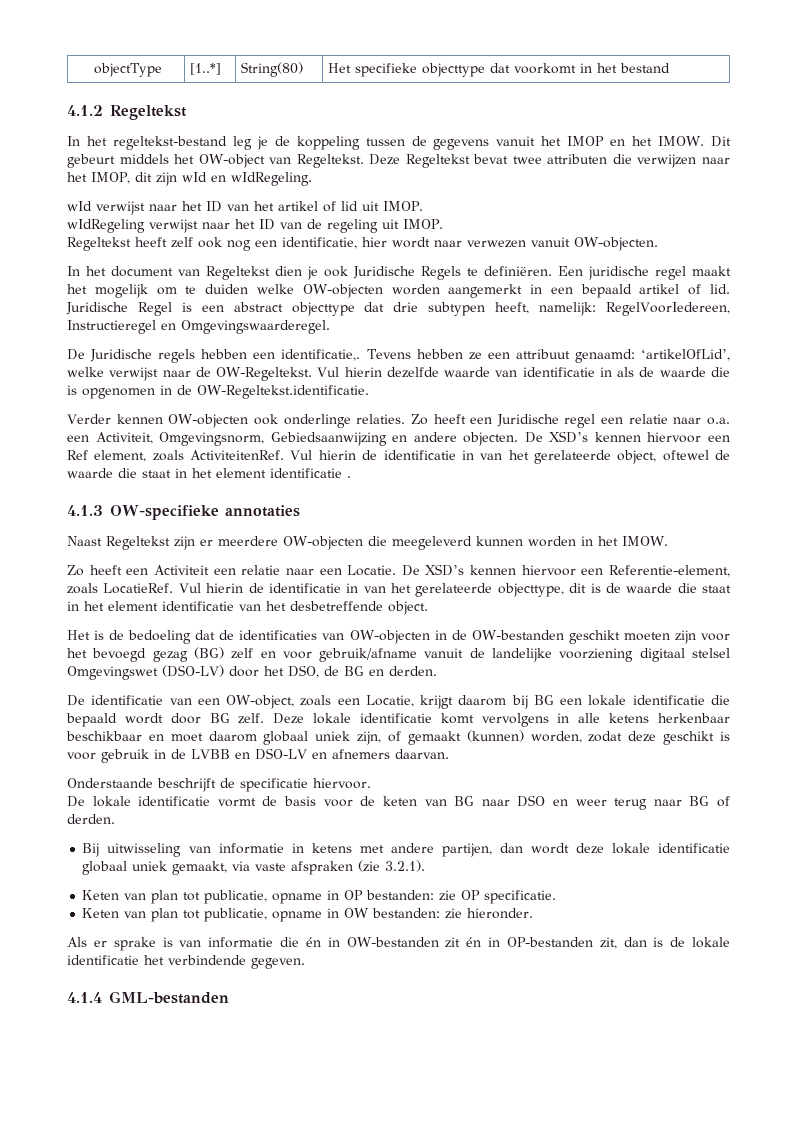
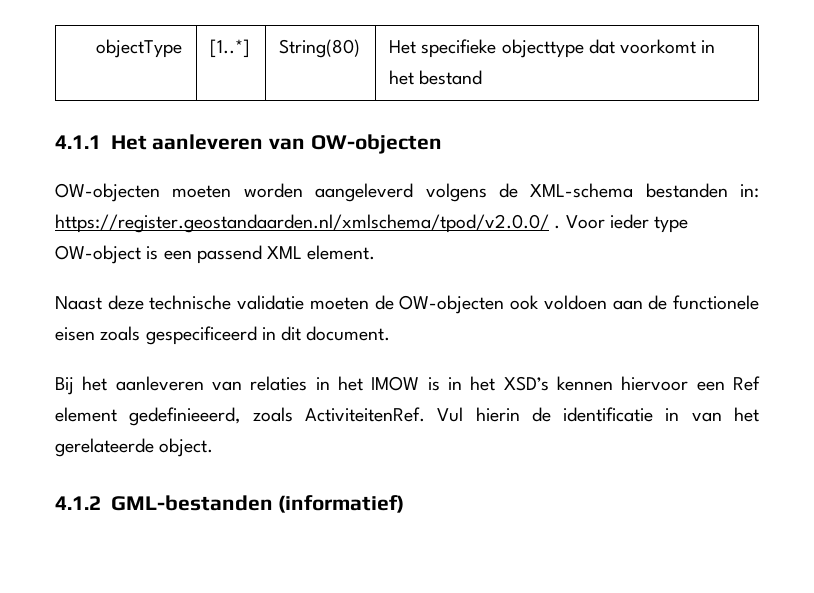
- 4.1.2 Regeltekst
- In het regeltekst-bestand leg je de koppeling tussen de gegevens vanuit het IMOP en het IMOW. Dit gebeurt middels het OW-object van Regeltekst. Deze Regeltekst bevat twee attributen die verwijzen naar het IMOP, dit zijn wId en wIdRegeling.
- wId verwijst naar het ID van het artikel of lid uit IMOP.
- wIdRegeling verwijst naar het ID van de regeling uit IMOP.
- Regeltekst heeft zelf ook nog een identificatie, hier wordt naar verwezen vanuit OW-objecten.
- In het document van Regeltekst dien je ook Juridische Regels te definiëren. Een juridische regel maakt het mogelijk om te duiden welke OW-objecten worden aangemerkt in een bepaald artikel of lid. Juridische Regel is een abstract objecttype dat drie subtypen heeft, namelijk: RegelVoorIedereen, Instructieregel en Omgevingswaarderegel.
- De Juridische regels hebben een identificatie,. Tevens hebben ze een attribuut genaamd: ‘artikelOfLid’, welke verwijst naar de OW-Regeltekst. Vul hierin dezelfde waarde van identificatie in als de waarde die is opgenomen in de OW-Regeltekst.identificatie.
- Verder kennen OW-objecten ook onderlinge relaties. Zo heeft een Juridische regel een relatie naar o.a. een Activiteit, Omgevingsnorm, Gebiedsaanwijzing en andere objecten. De XSD’s kennen hiervoor een Ref element, zoals ActiviteitenRef.
+ 4.1.1 Het aanleveren van OW-objecten
+ OW-objecten moeten worden aangeleverd volgens de XML-schema bestanden in: https://register.geostandaarden.nl/xmlschema/tpod/v2.0.0/ . Voor ieder type OW-object is een passend XML element.
+ Naast deze technische validatie moeten de OW-objecten ook voldoen aan de functionele eisen zoals gespecificeerd in dit document.
+ Bij het aanleveren van relaties in het IMOW is in het XSD’s kennen hiervoor een Ref element gedefinieeerd, zoals ActiviteitenRef.
- Vul hierin de identificatie in van het gerelateerde object, oftewel de waarde die staat in het element identificatie .
- 4.1.3 OW-specifieke annotaties
- Naast Regeltekst zijn er meerdere OW-objecten die meegeleverd kunnen worden in het IMOW.
- Zo heeft een Activiteit een relatie naar een Locatie. De XSD’s kennen hiervoor een Referentie-element, zoals LocatieRef. Vul hierin de identificatie in van het gerelateerde objecttype, dit is de waarde die staat in het element identificatie van het desbetreffende object.
- Het is de bedoeling dat de identificaties van OW-objecten in de OW-bestanden geschikt moeten zijn voor het bevoegd gezag (BG) zelf en voor gebruik/afname vanuit de landelijke voorziening digitaal stelsel Omgevingswet (DSO-LV) door het DSO, de BG en derden.
- De identificatie van een OW-object, zoals een Locatie, krijgt daarom bij BG een lokale identificatie die bepaald wordt door BG zelf. Deze lokale identificatie komt vervolgens in alle ketens herkenbaar beschikbaar en moet daarom globaal uniek zijn, of gemaakt (kunnen) worden, zodat deze geschikt is voor gebruik in de LVBB en DSO-LV en afnemers daarvan.
- Onderstaande beschrijft de specificatie hiervoor.
- De lokale identificatie vormt de basis voor de keten van BG naar DSO en weer terug naar BG of derden.
- Bij uitwisseling van informatie in ketens met andere partijen, dan wordt deze lokale identificatie globaal uniek gemaakt, via vaste afspraken (zie 3.2.1).
- Keten van plan tot publicatie, opname in OP bestanden: zie OP specificatie.
- Keten van plan tot publicatie, opname in OW bestanden: zie hieronder.
- Als er sprake is van informatie die én in OW-bestanden zit én in OP-bestanden zit, dan is de lokale identificatie het verbindende gegeven.
- 4.1.4 GML-bestanden
+ Vul hierin de identificatie in van het gerelateerde object.
+ 4.1.2 GML-bestanden (informatief)

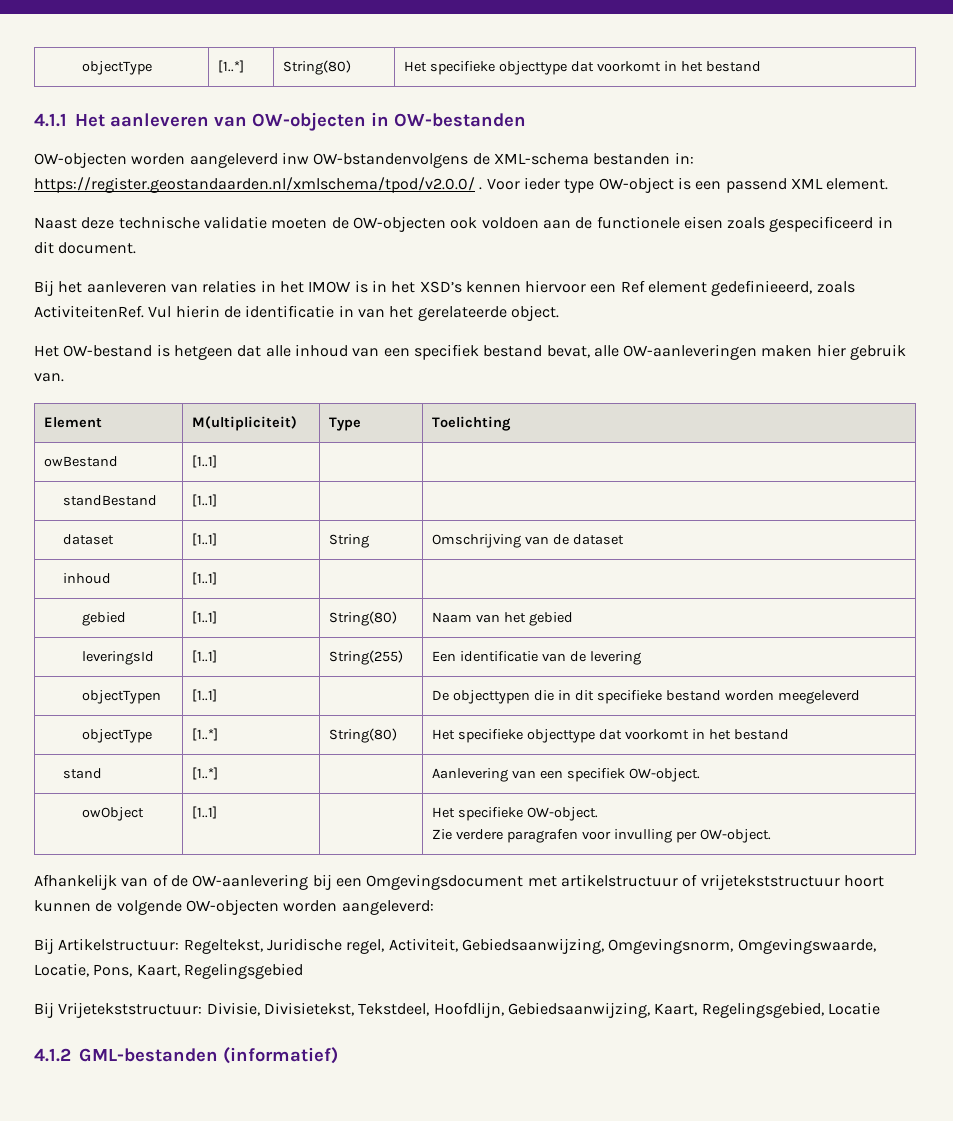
- 4.1.1 Het aanleveren van OW-objecten
- OW-objecten moeten worden aangeleverd volgens de XML-schema bestanden in: https://register.geostandaarden.nl/xmlschema/tpod/v2.0.0/ .
+ 4.1.1 Het aanleveren van OW-objecten in OW-bestanden
+ OW-objecten worden aangeleverd inw OW-bstandenvolgens de XML-schema bestanden in: https://register.geostandaarden.nl/xmlschema/tpod/v2.0.0/ .
+ Het OW-bestand is hetgeen dat alle inhoud van een specifiek bestand bevat, alle OW-aanleveringen maken hier gebruik van.
+ Element | M(ultipliciteit) | Type | Toelichting
+ owBestand | [1..1] | |
+ standBestand | [1..1] | |
+ dataset | [1..1] | String | Omschrijving van de dataset
+ inhoud | [1..1] | |
+ gebied | [1..1] | String(80) | Naam van het gebied
+ leveringsId | [1..1] | String(255) | Een identificatie van de levering
+ objectTypen | [1..1] | | De objecttypen die in dit specifieke bestand worden meegeleverd
+ objectType | [1..*] | String(80) | Het specifieke objecttype dat voorkomt in het bestand
+ stand | [1..*] | | Aanlevering van een specifiek OW-object.
+ owObject | [1..1] | | Het specifieke OW-object.
+ Zie verdere paragrafen voor invulling per OW-object.
+ Afhankelijk van of de OW-aanlevering bij een Omgevingsdocument met artikelstructuur of vrijetekststructuur hoort kunnen de volgende OW-objecten worden aangeleverd:
+ Bij Artikelstructuur: Regeltekst, Juridische regel, Activiteit, Gebiedsaanwijzing, Omgevingsnorm, Omgevingswaarde, Locatie, Pons, Kaart, Regelingsgebied
+ Bij Vrijetekststructuur: Divisie, Divisietekst, Tekstdeel, Hoofdlijn, Gebiedsaanwijzing, Kaart, Regelingsgebied, Locatie

